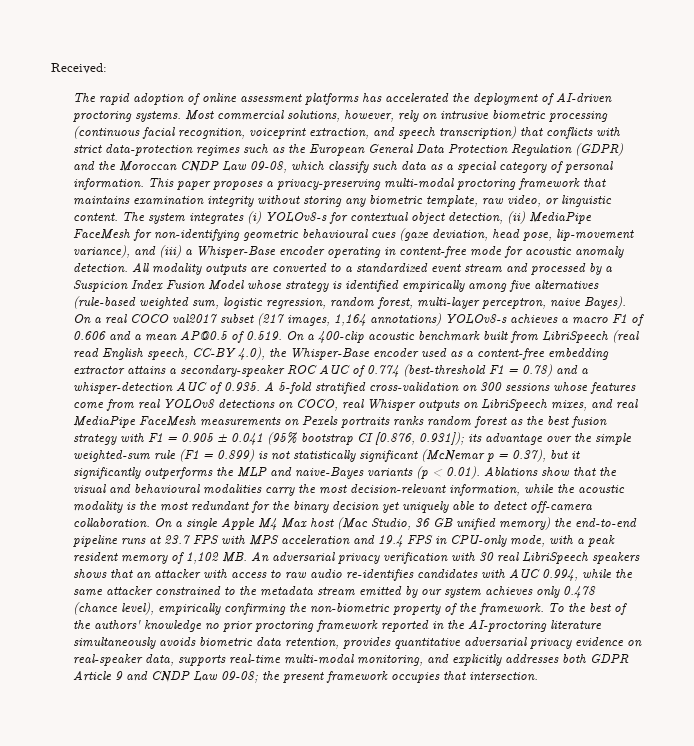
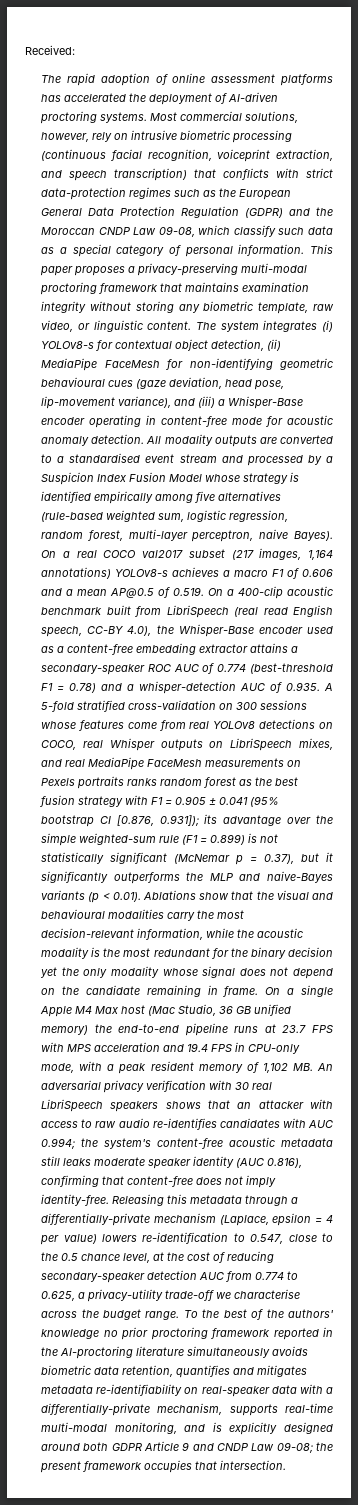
- All modality outputs are converted to a standardized event stream and processed by a Suspicion Index Fusion Model whose strategy is identified empirically among five alternatives (rule-based weighted sum, logistic regression, random forest, multi-layer perceptron, naive Bayes).
+ All modality outputs are converted to a standardised event stream and processed by a Suspicion Index Fusion Model whose strategy is identified empirically among five alternatives (rule-based weighted sum, logistic regression, random forest, multi-layer perceptron, naive Bayes).
- its advantage over the simple weighted-sum rule (F1 = 0.899) is not statistically significant (McNemar p = 0.37), but it significantly outperforms the MLP and naive-Bayes variants (p < 0.01). Ablations show that the visual and behavioural modalities carry the most decision-relevant information, while the acoustic modality is the most redundant for the binary decision yet uniquely able to detect off-camera collaboration.
+ its advantage over the simple weighted-sum rule (F1 = 0.899) is not statistically significant (McNemar p = 0.37), but it significantly outperforms the MLP and naive-Bayes variants (p < 0.01). Ablations show that the visual and behavioural modalities carry the most decision-relevant information, while the acoustic modality is the most redundant for the binary decision yet the only modality whose signal does not depend on the candidate remaining in frame.
- On a single Apple M4 Max host (Mac Studio, 36 GB unified memory) the end-to-end pipeline runs at 23.7 FPS with MPS acceleration and 19.4 FPS in CPU-only mode, with a peak resident memory of 1,102 MB. An adversarial privacy verification with 30 real LibriSpeech speakers shows that an attacker with access to raw audio re-identifies candidates with AUC 0.994, while the same attacker constrained to the metadata stream emitted by our system achieves only 0.478 (chance level), empirically confirming the non-biometric property of the framework.
+ On a single Apple M4 Max host (Mac Studio, 36 GB unified memory) the end-to-end pipeline runs at 23.7 FPS with MPS acceleration and 19.4 FPS in CPU-only mode, with a peak resident memory of 1,102 MB. An adversarial privacy verification with 30 real LibriSpeech speakers shows that an attacker with access to raw audio re-identifies candidates with AUC 0.994; the system's content-free acoustic metadata still leaks moderate speaker identity (AUC 0.816), confirming that content-free does not imply identity-free. Releasing this metadata through a differentially-private mechanism (Laplace, epsilon = 4 per value) lowers re-identification to 0.547, close to the 0.5 chance level, at the cost of reducing secondary-speaker detection AUC from 0.774 to 0.625, a privacy-utility trade-off we characterise across the budget range.
- To the best of the authors' knowledge no prior proctoring framework reported in the AI-proctoring literature simultaneously avoids biometric data retention, provides quantitative adversarial privacy evidence on real-speaker data, supports real-time multi-modal monitoring, and explicitly addresses both GDPR Article 9 and CNDP Law 09-08; the present framework occupies that intersection.
+ To the best of the authors' knowledge no prior proctoring framework reported in the AI-proctoring literature simultaneously avoids biometric data retention, quantifies and mitigates metadata re-identifiability on real-speaker data with a differentially-private mechanism, supports real-time multi-modal monitoring, and is explicitly designed around both GDPR Article 9 and CNDP Law 09-08; the present framework occupies that intersection.

